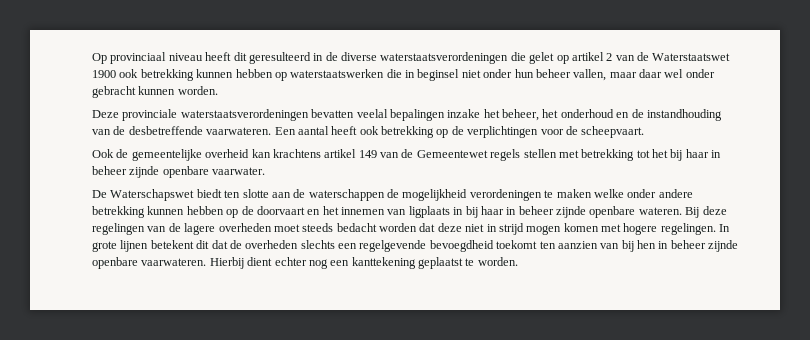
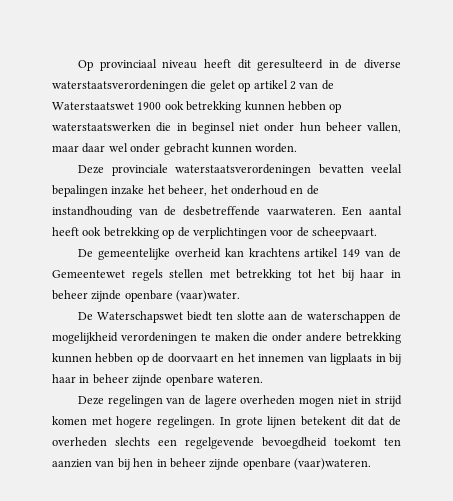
- Ook de gemeentelijke overheid kan krachtens artikel 149 van de Gemeentewet regels stellen met betrekking tot het bij haar in beheer zijnde openbare vaarwater.
+ De gemeentelijke overheid kan krachtens artikel 149 van de Gemeentewet regels stellen met betrekking tot het bij haar in beheer zijnde openbare (vaar)water.
- De Waterschapswet biedt ten slotte aan de waterschappen de mogelijkheid verordeningen te maken welke onder andere betrekking kunnen hebben op de doorvaart en het innemen van ligplaats in bij haar in beheer zijnde openbare wateren. Bij deze regelingen van de lagere overheden moet steeds bedacht worden dat deze niet in strijd mogen komen met hogere regelingen.
+ De Waterschapswet biedt ten slotte aan de waterschappen de mogelijkheid verordeningen te maken die onder andere betrekking kunnen hebben op de doorvaart en het innemen van ligplaats in bij haar in beheer zijnde openbare wateren.
+ Deze regelingen van de lagere overheden mogen niet in strijd komen met hogere regelingen.
- In grote lijnen betekent dit dat de overheden slechts een regelgevende bevoegdheid toekomt ten aanzien van bij hen in beheer zijnde openbare vaarwateren. Hierbij dient echter nog een kanttekening geplaatst te worden.
+ In grote lijnen betekent dit dat de overheden slechts een regelgevende bevoegdheid toekomt ten aanzien van bij hen in beheer zijnde openbare (vaar)wateren.

